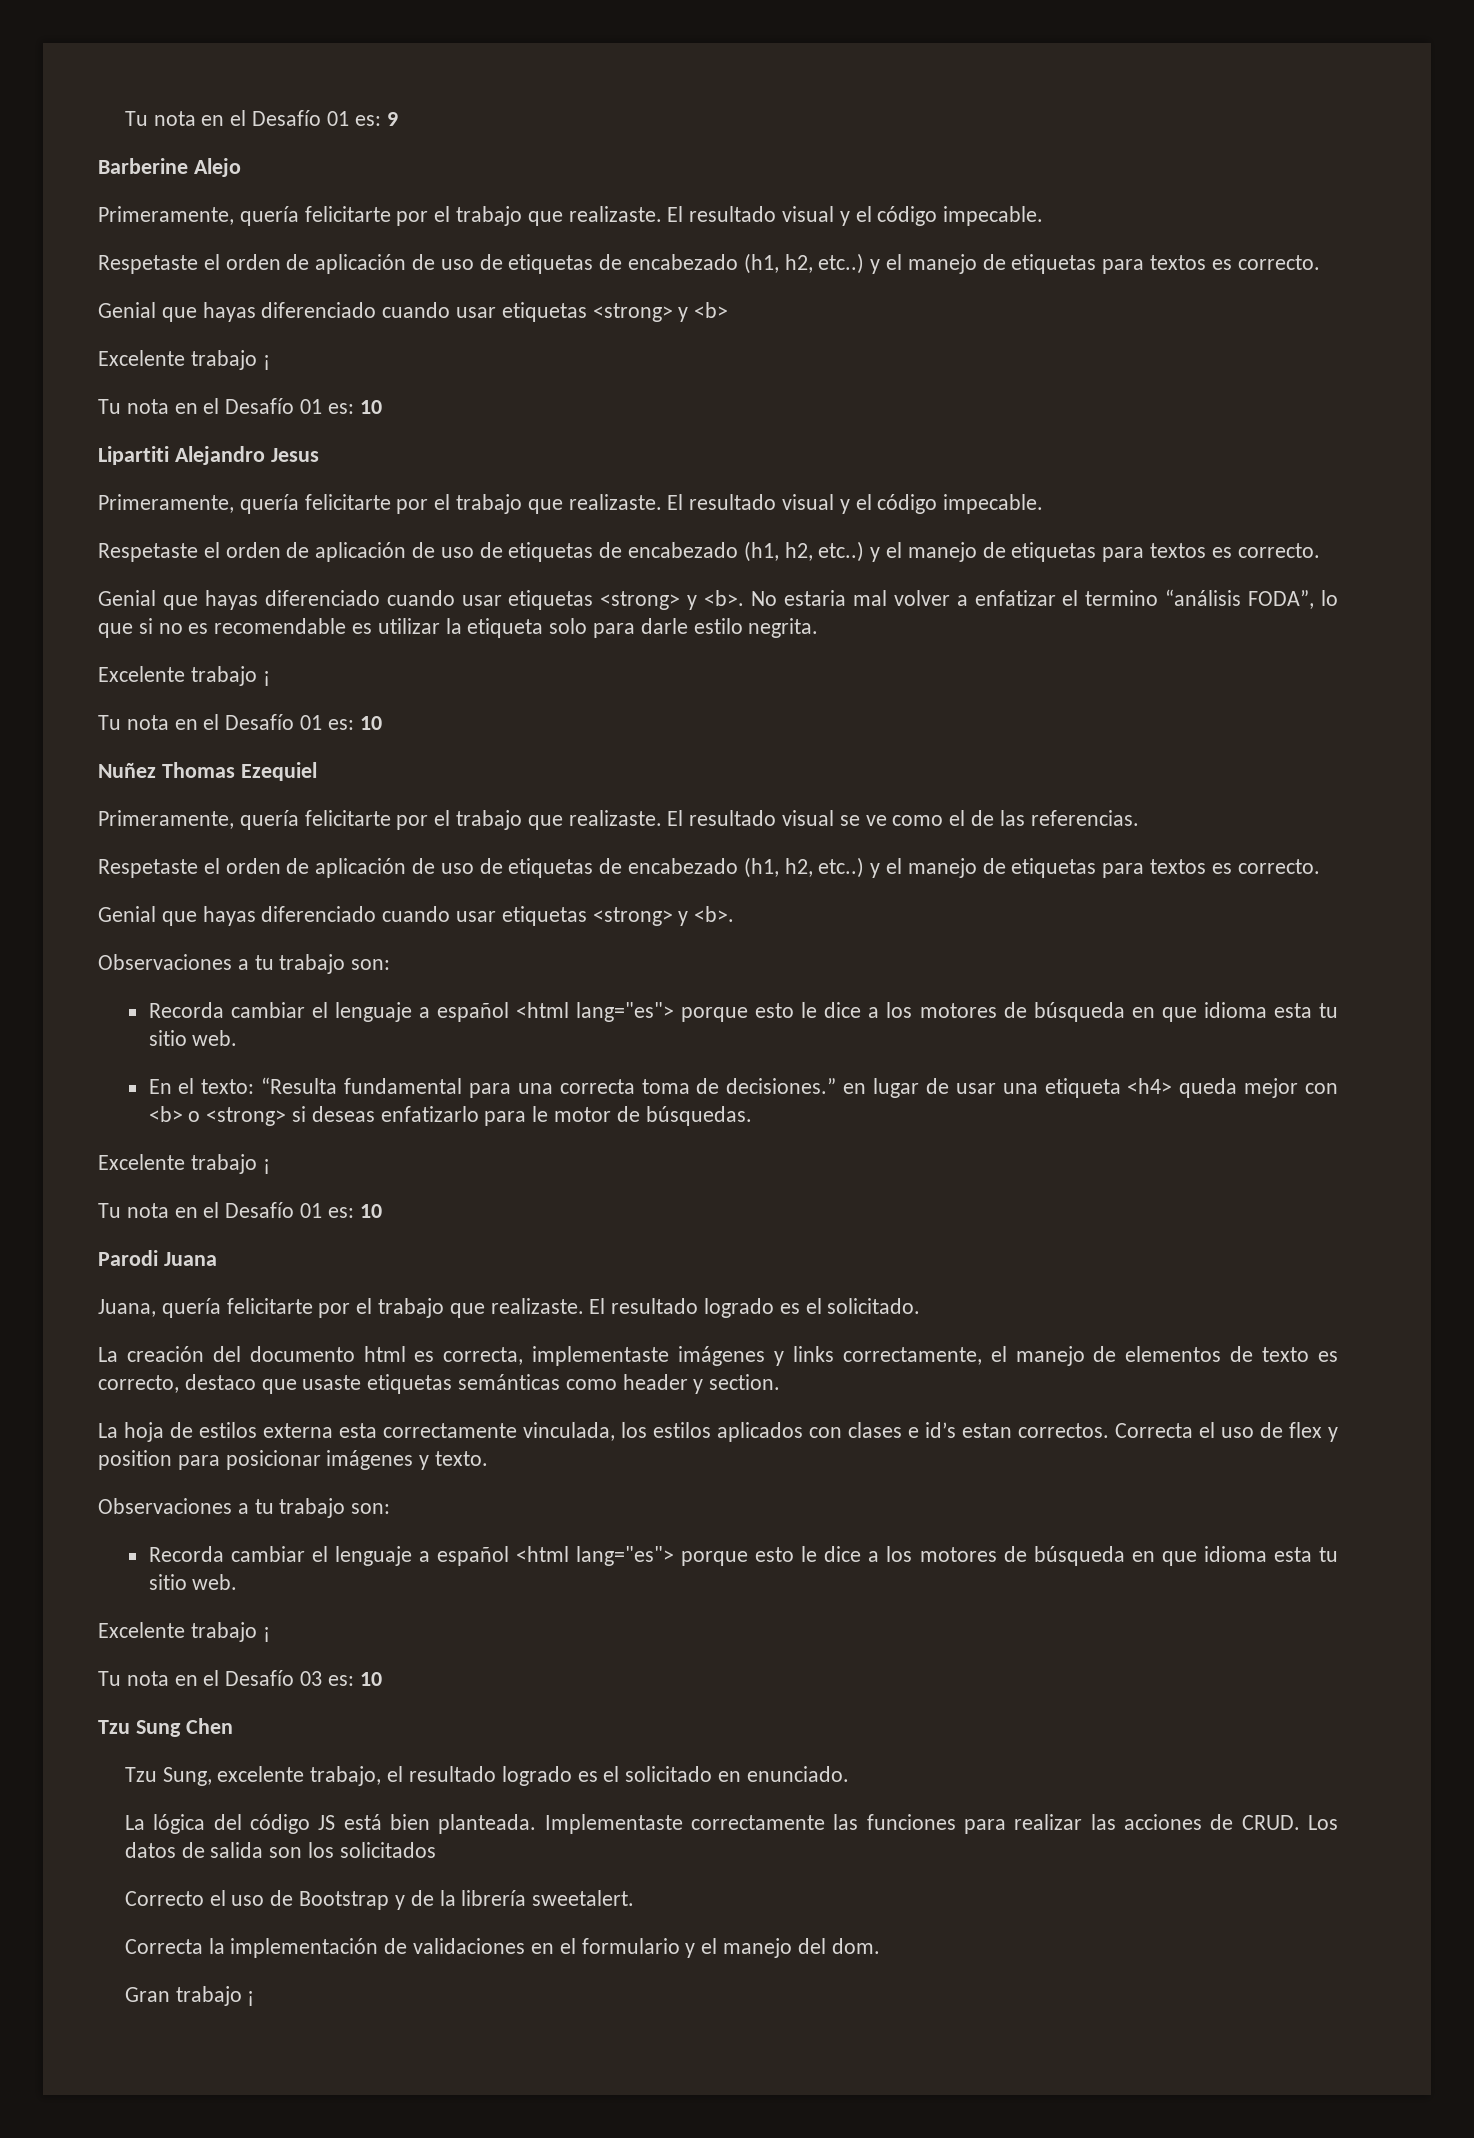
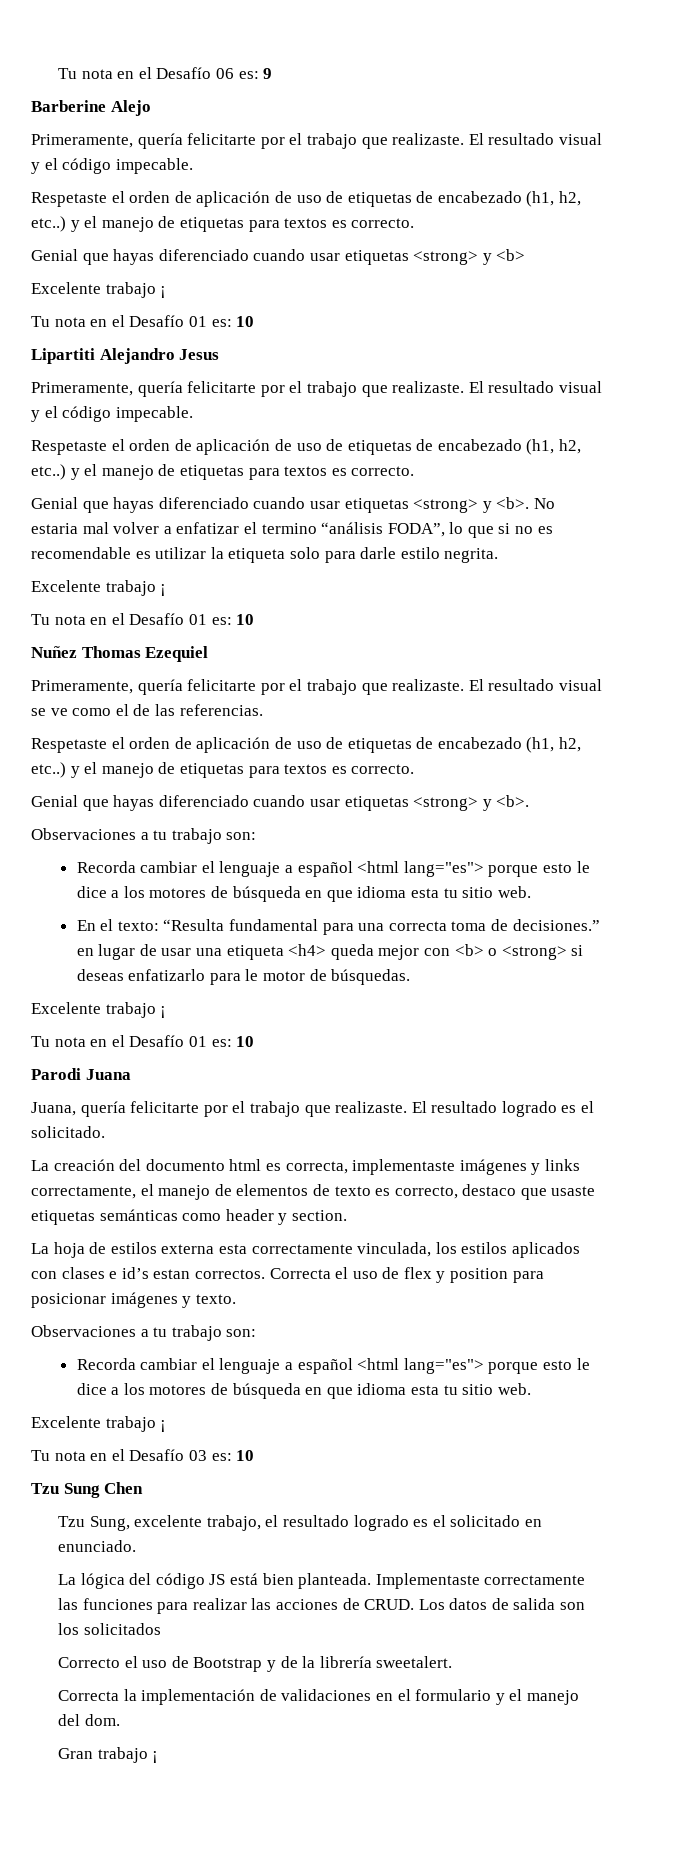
- Tu nota en el Desafío 01 es: 9
+ Tu nota en el Desafío 06 es: 9

